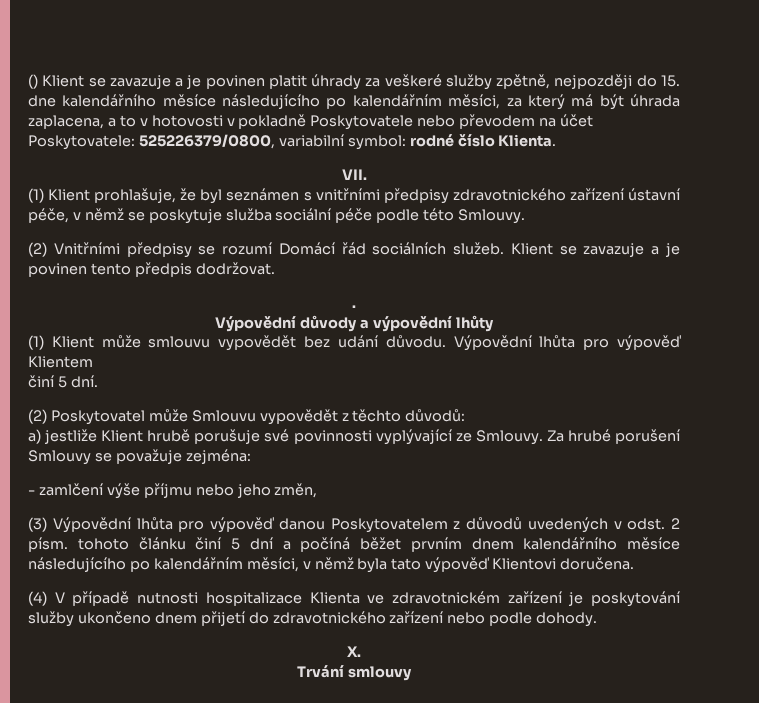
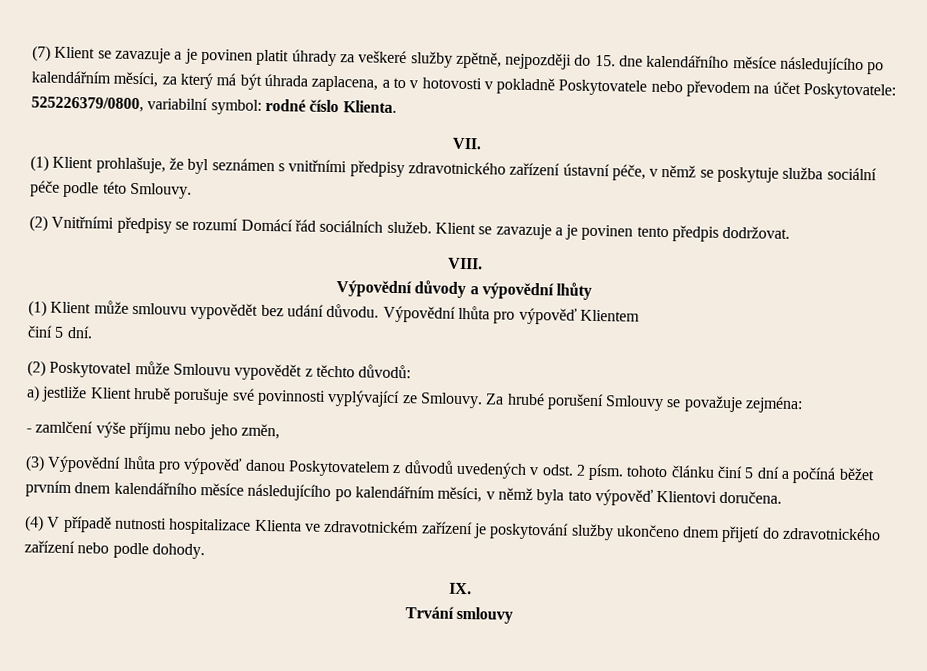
- () Klient se zavazuje a je povinen platit úhrady za veškeré služby zpětně, nejpozději do 15. dne kalendářního měsíce následujícího po kalendářním měsíci, za který má být úhrada zaplacena, a to v hotovosti v pokladně Poskytovatele nebo převodem na účet Poskytovatele: 525226379/0800, variabilní symbol: rodné číslo Klienta.
+ (7) Klient se zavazuje a je povinen platit úhrady za veškeré služby zpětně, nejpozději do 15. dne kalendářního měsíce následujícího po kalendářním měsíci, za který má být úhrada zaplacena, a to v hotovosti v pokladně Poskytovatele nebo převodem na účet Poskytovatele: 525226379/0800, variabilní symbol: rodné číslo Klienta.
- .
+ VIII.
- X.
+ IX.

